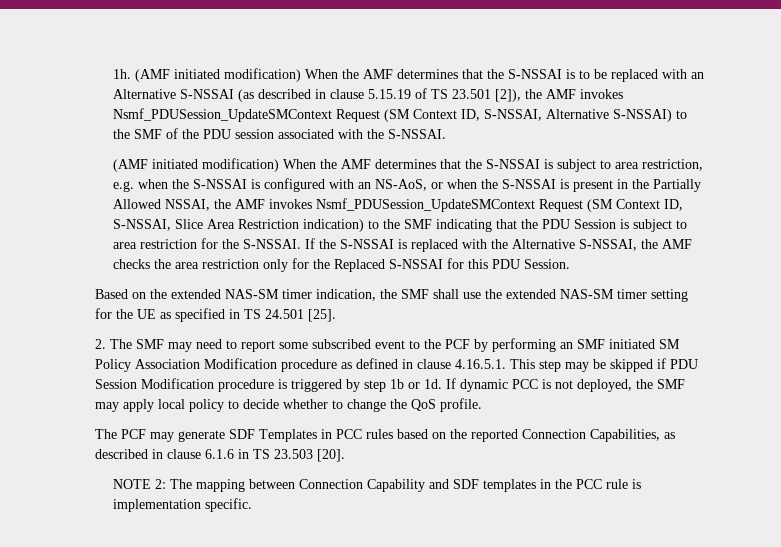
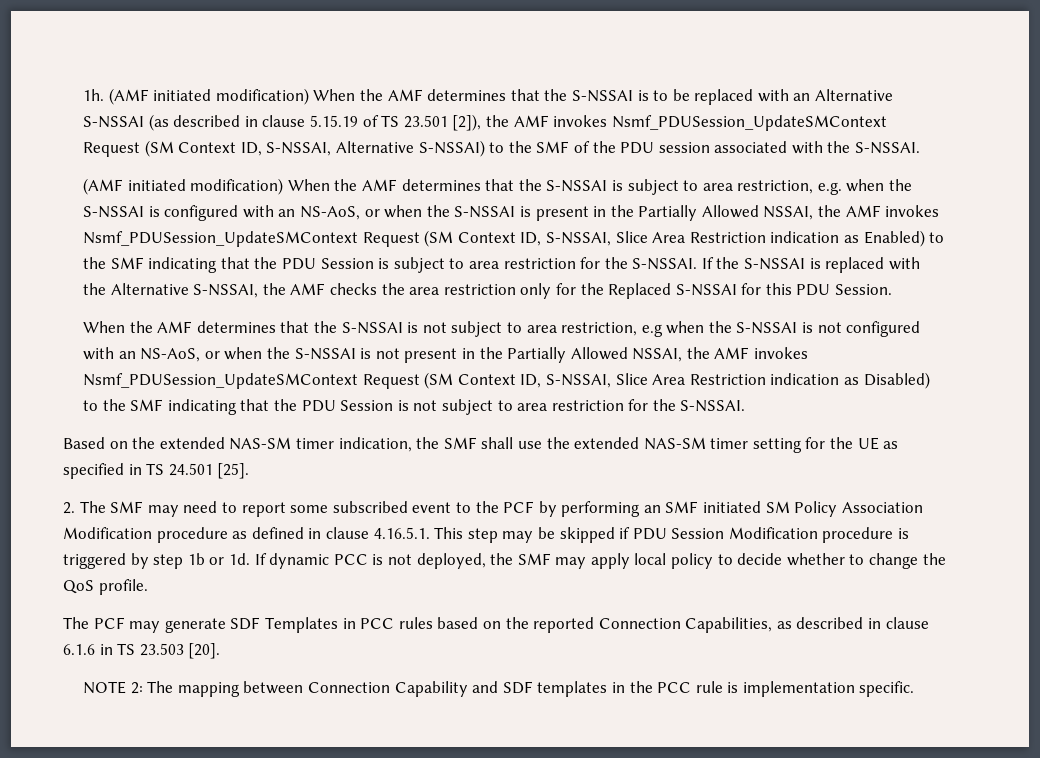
- (AMF initiated modification) When the AMF determines that the S-NSSAI is subject to area restriction, e.g. when the S-NSSAI is configured with an NS-AoS, or when the S-NSSAI is present in the Partially Allowed NSSAI, the AMF invokes Nsmf_PDUSession_UpdateSMContext Request (SM Context ID, S-NSSAI, Slice Area Restriction indication) to the SMF indicating that the PDU Session is subject to area restriction for the S-NSSAI.
+ (AMF initiated modification) When the AMF determines that the S-NSSAI is subject to area restriction, e.g. when the S-NSSAI is configured with an NS-AoS, or when the S-NSSAI is present in the Partially Allowed NSSAI, the AMF invokes Nsmf_PDUSession_UpdateSMContext Request (SM Context ID, S-NSSAI, Slice Area Restriction indication as Enabled) to the SMF indicating that the PDU Session is subject to area restriction for the S-NSSAI.
+ When the AMF determines that the S-NSSAI is not subject to area restriction, e.g when the S-NSSAI is not configured with an NS-AoS, or when the S-NSSAI is not present in the Partially Allowed NSSAI, the AMF invokes Nsmf_PDUSession_UpdateSMContext Request (SM Context ID, S-NSSAI, Slice Area Restriction indication as Disabled) to the SMF indicating that the PDU Session is not subject to area restriction for the S-NSSAI.

